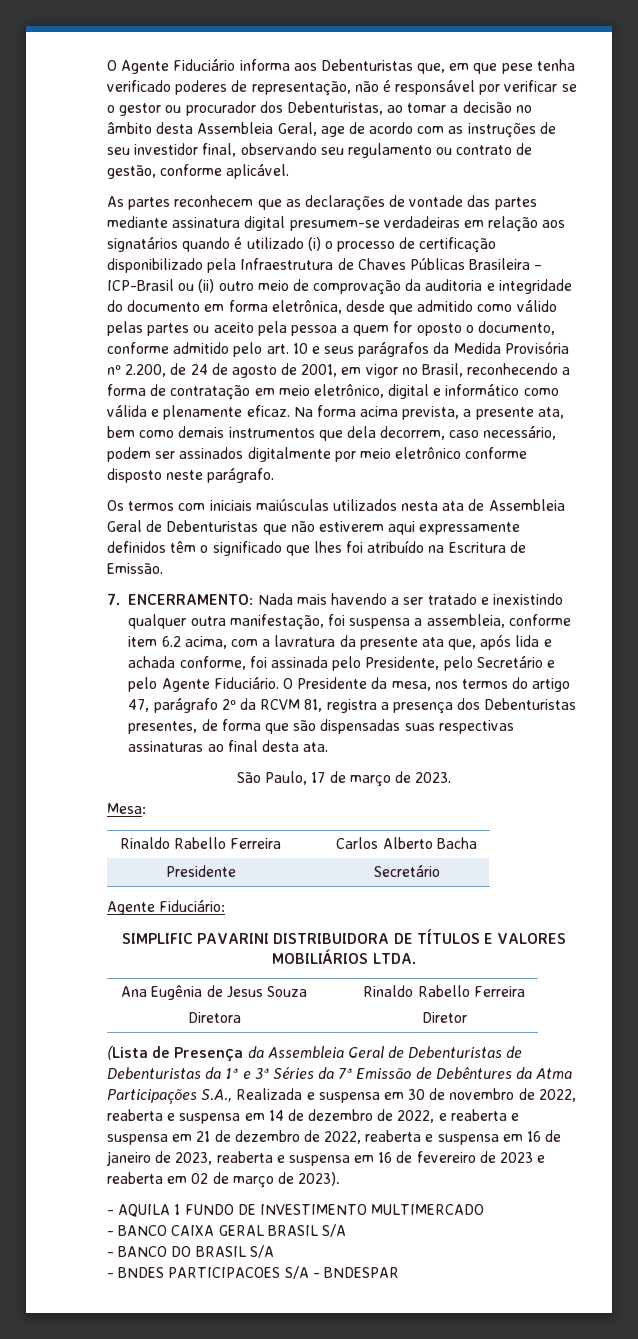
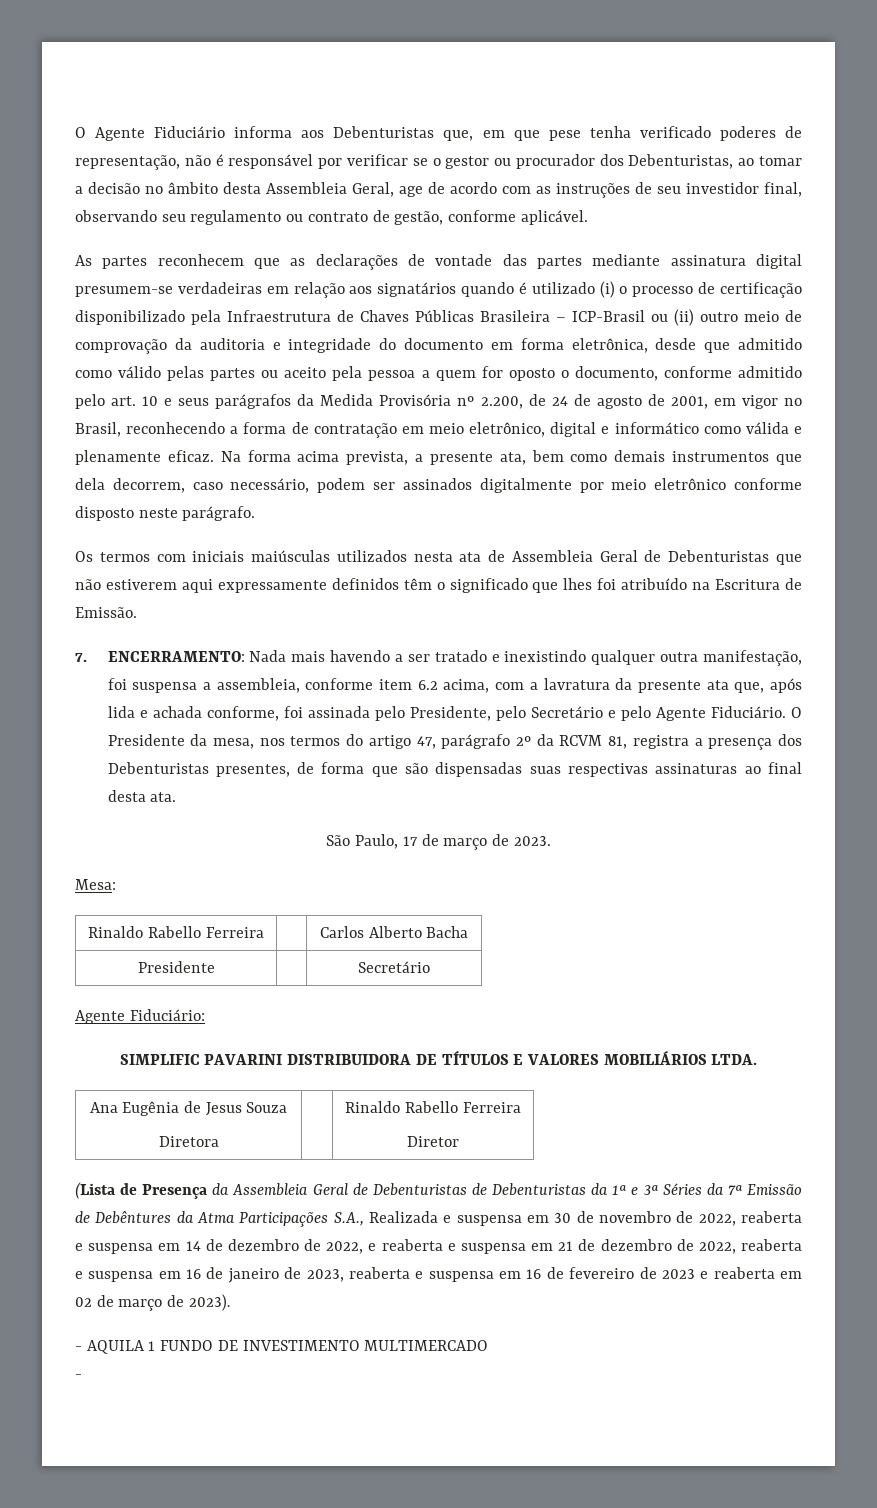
  - AQUILA 1 FUNDO DE INVESTIMENTO MULTIMERCADO
- - BANCO CAIXA GERAL BRASIL S/A
- - BANCO DO BRASIL S/A
- - BNDES PARTICIPACOES S/A - BNDESPAR
+ -

